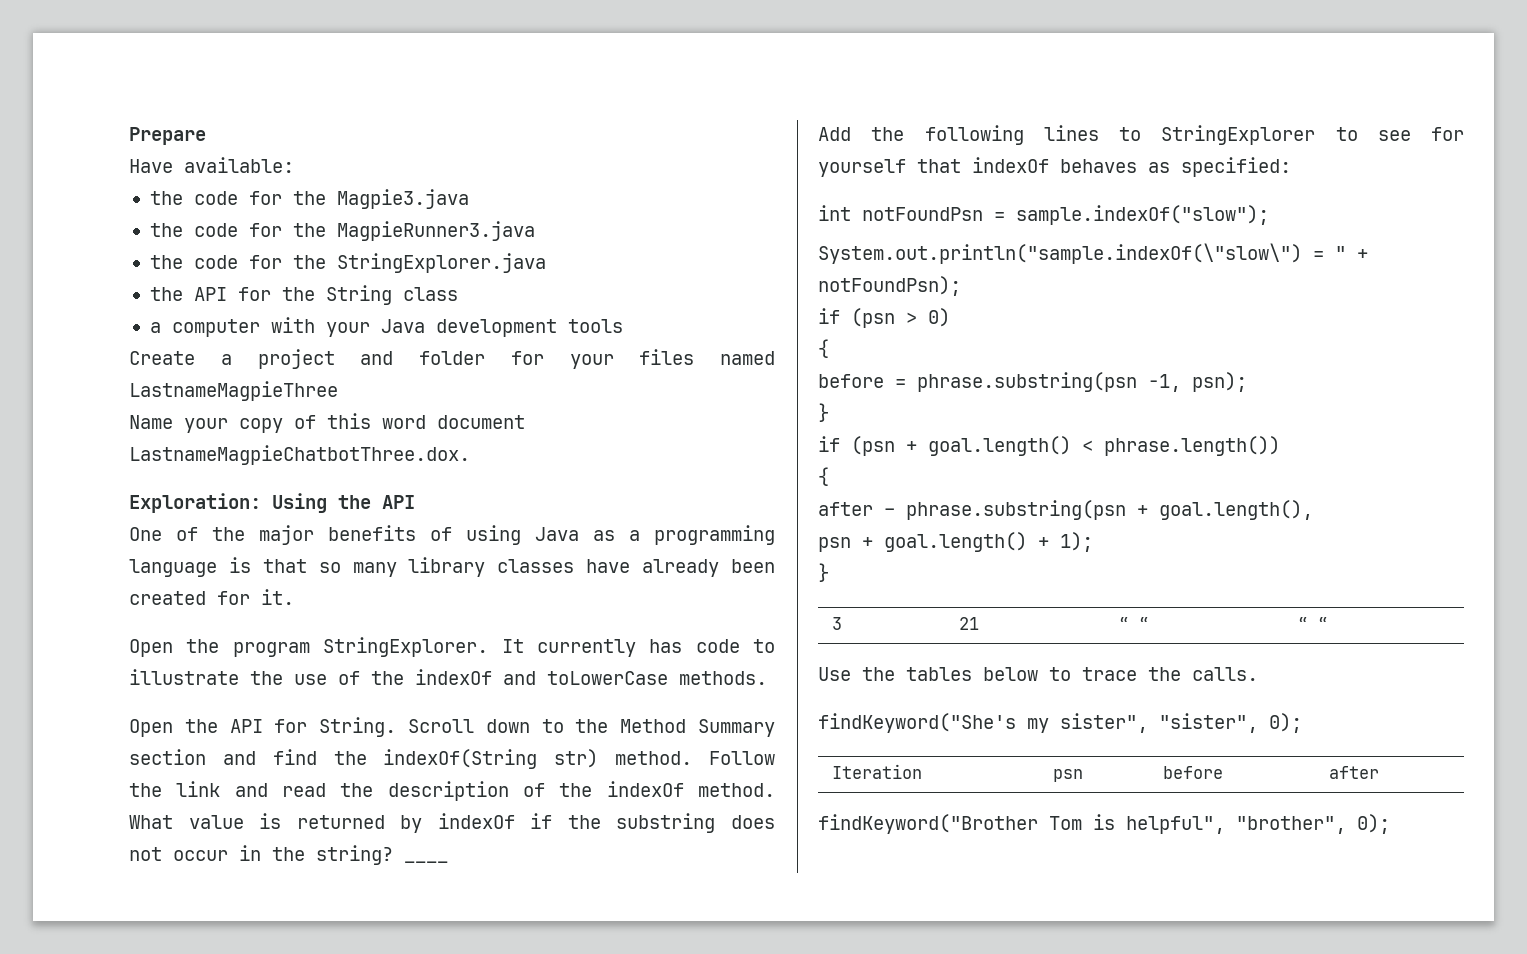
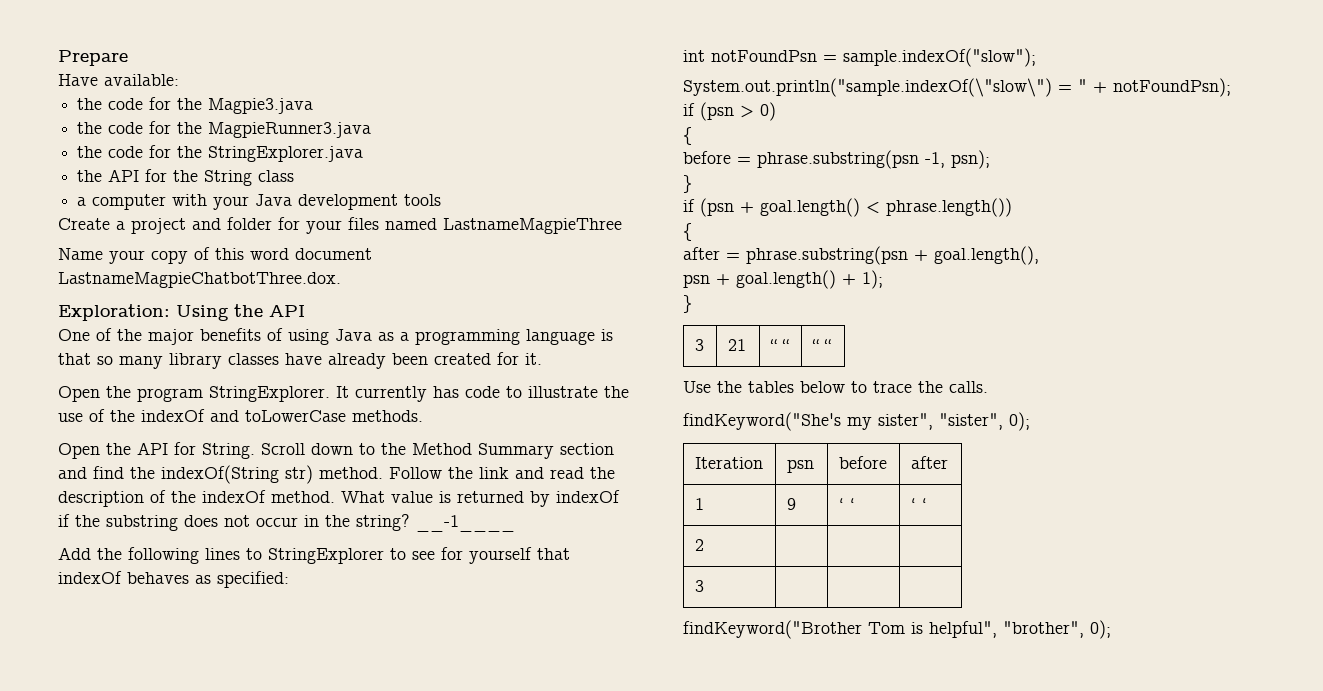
- ____
+ __-1____
- after – phrase.substring(psn + goal.length(),
+ after = phrase.substring(psn + goal.length(),
+ 1 | 9 | ‘ ‘ | ‘ ‘
+ 2 | | |
+ 3 | | |

